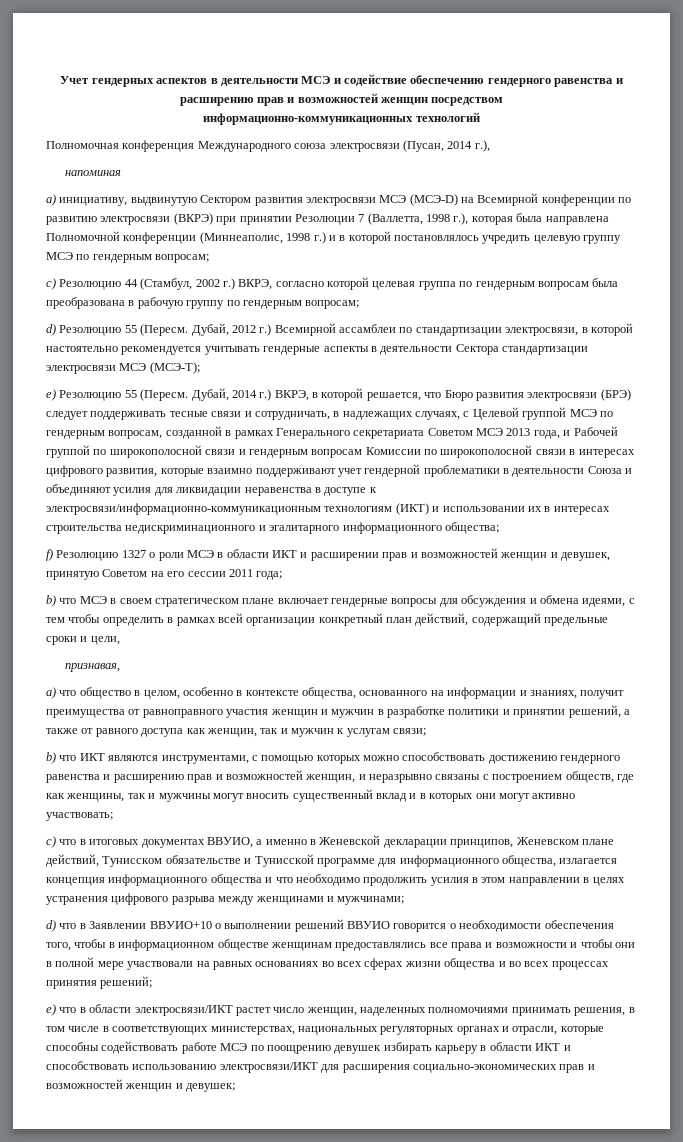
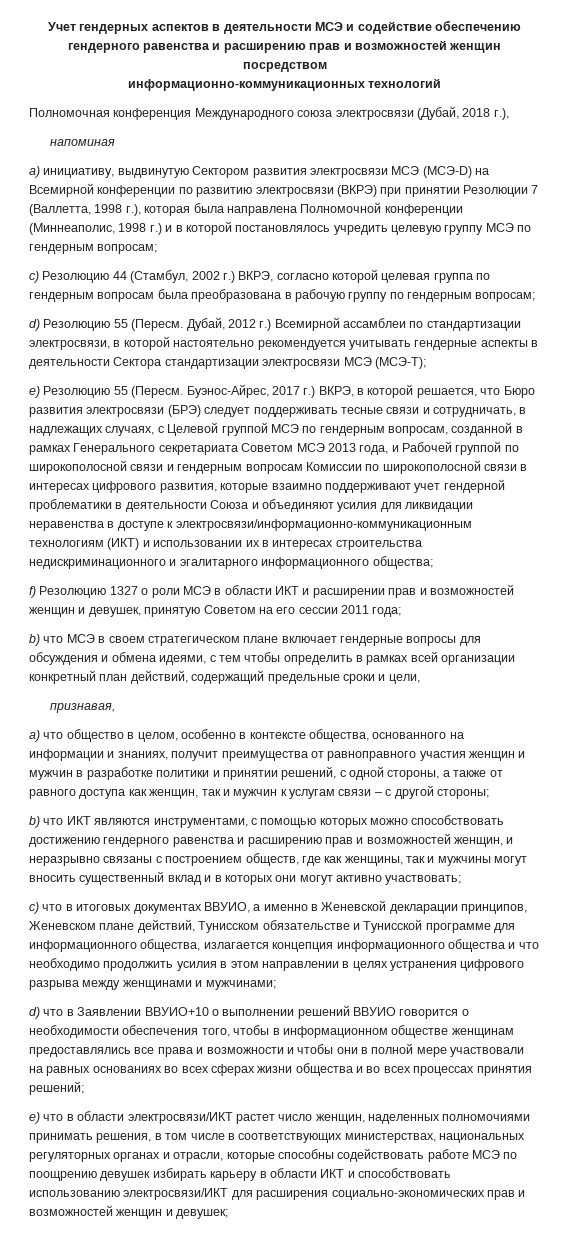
- Полномочная конференция Международного союза электросвязи (Пусан, 2014 г.),
+ Полномочная конференция Международного союза электросвязи (Дубай, 2018 г.),
- Дубай, 2014 г.) ВКРЭ, в которой решается, что Бюро развития электросвязи (БРЭ) следует поддерживать тесные связи и сотрудничать, в надлежащих случаях, с Целевой группой МСЭ по гендерным вопросам, созданной в рамках Генерального секретариата Советом МСЭ 2013 года, и Рабочей группой по широкополосной связи и гендерным вопросам Комиссии по широкополосной связи в интересах цифрового развития, которые взаимно поддерживают учет гендерной проблематики в деятельности Союза и объединяют усилия для ликвидации неравенства в доступе к электросвязи/информационно-коммуникационным технологиям (ИКТ) и использовании их в интересах строительства недискриминационного и эгалитарного информационного общества;
+ Буэнос-Айрес, 2017 г.) ВКРЭ, в которой решается, что Бюро развития электросвязи (БРЭ) следует поддерживать тесные связи и сотрудничать, в надлежащих случаях, с Целевой группой МСЭ по гендерным вопросам, созданной в рамках Генерального секретариата Советом МСЭ 2013 года, и Рабочей группой по широкополосной связи и гендерным вопросам Комиссии по широкополосной связи в интересах цифрового развития, которые взаимно поддерживают учет гендерной проблематики в деятельности Союза и объединяют усилия для ликвидации неравенства в доступе к электросвязи/информационно-коммуникационным технологиям (ИКТ) и использовании их в интересах строительства недискриминационного и эгалитарного информационного общества;
- а) что общество в целом, особенно в контексте общества, основанного на информации и знаниях, получит преимущества от равноправного участия женщин и мужчин в разработке политики и принятии решений, а также от равного доступа как женщин, так и мужчин к услугам связи;
+ а) что общество в целом, особенно в контексте общества, основанного на информации и знаниях, получит преимущества от равноправного участия женщин и мужчин в разработке политики и принятии решений, с одной стороны, а также от равного доступа как женщин, так и мужчин к услугам связи – с другой стороны;

